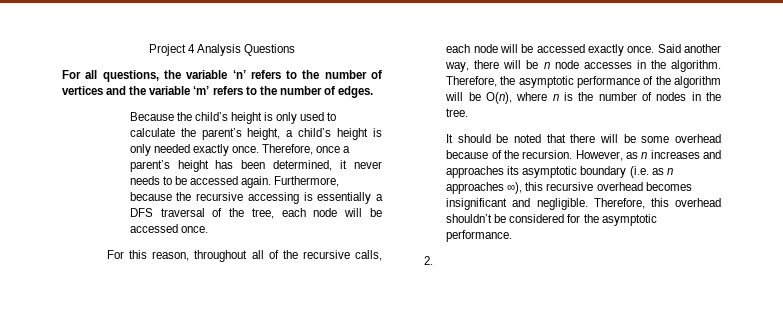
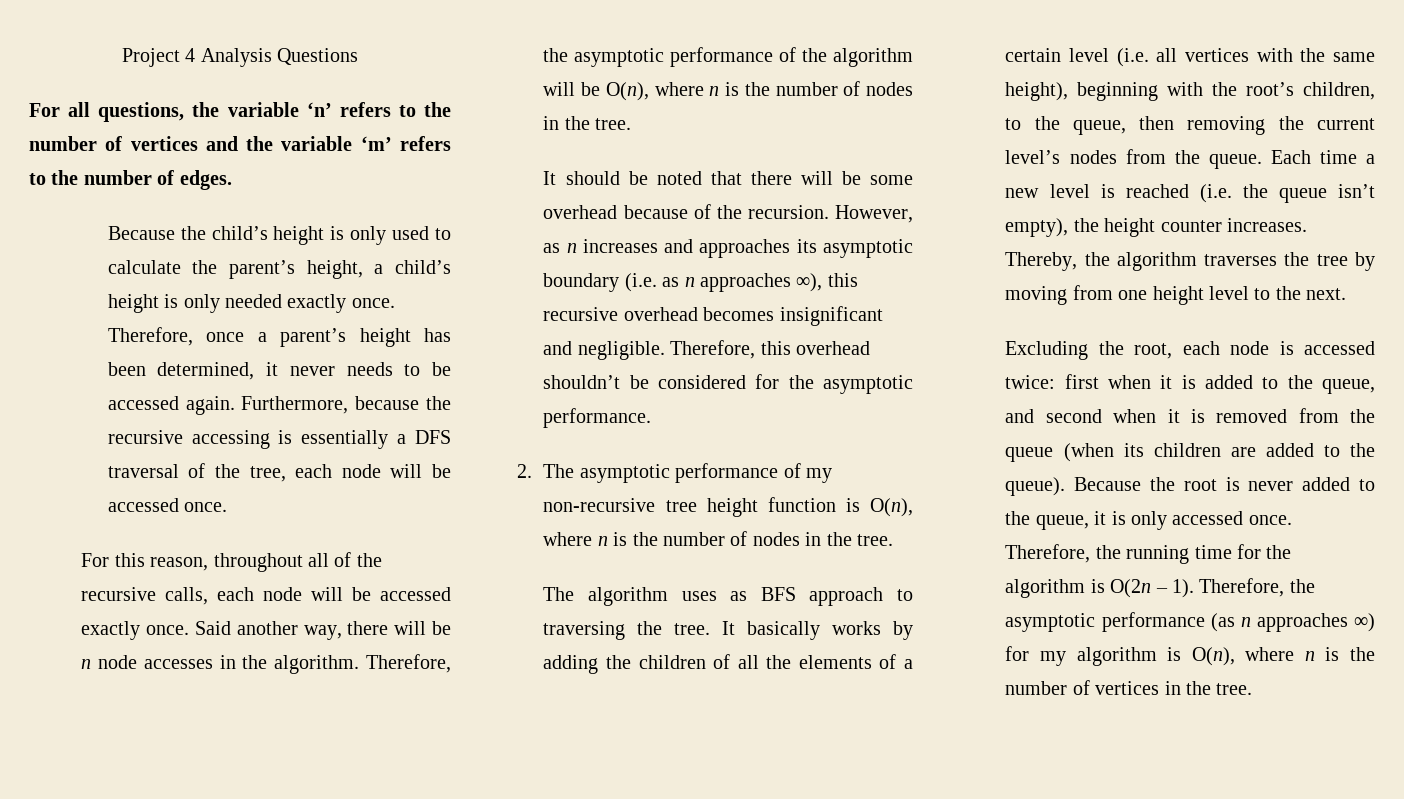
- 2.
+ 2. The asymptotic performance of my non-recursive tree height function is O(n), where n is the number of nodes in the tree.
+ The algorithm uses as BFS approach to traversing the tree. It basically works by adding the children of all the elements of a certain level (i.e. all vertices with the same height), beginning with the root’s children, to the queue, then removing the current level’s nodes from the queue. Each time a new level is reached (i.e. the queue isn’t empty), the height counter increases. Thereby, the algorithm traverses the tree by moving from one height level to the next.
+ Excluding the root, each node is accessed twice: first when it is added to the queue, and second when it is removed from the queue (when its children are added to the queue). Because the root is never added to the queue, it is only accessed once. Therefore, the running time for the algorithm is O(2n – 1). Therefore, the asymptotic performance (as n approaches ∞) for my algorithm is O(n), where n is the number of vertices in the tree.

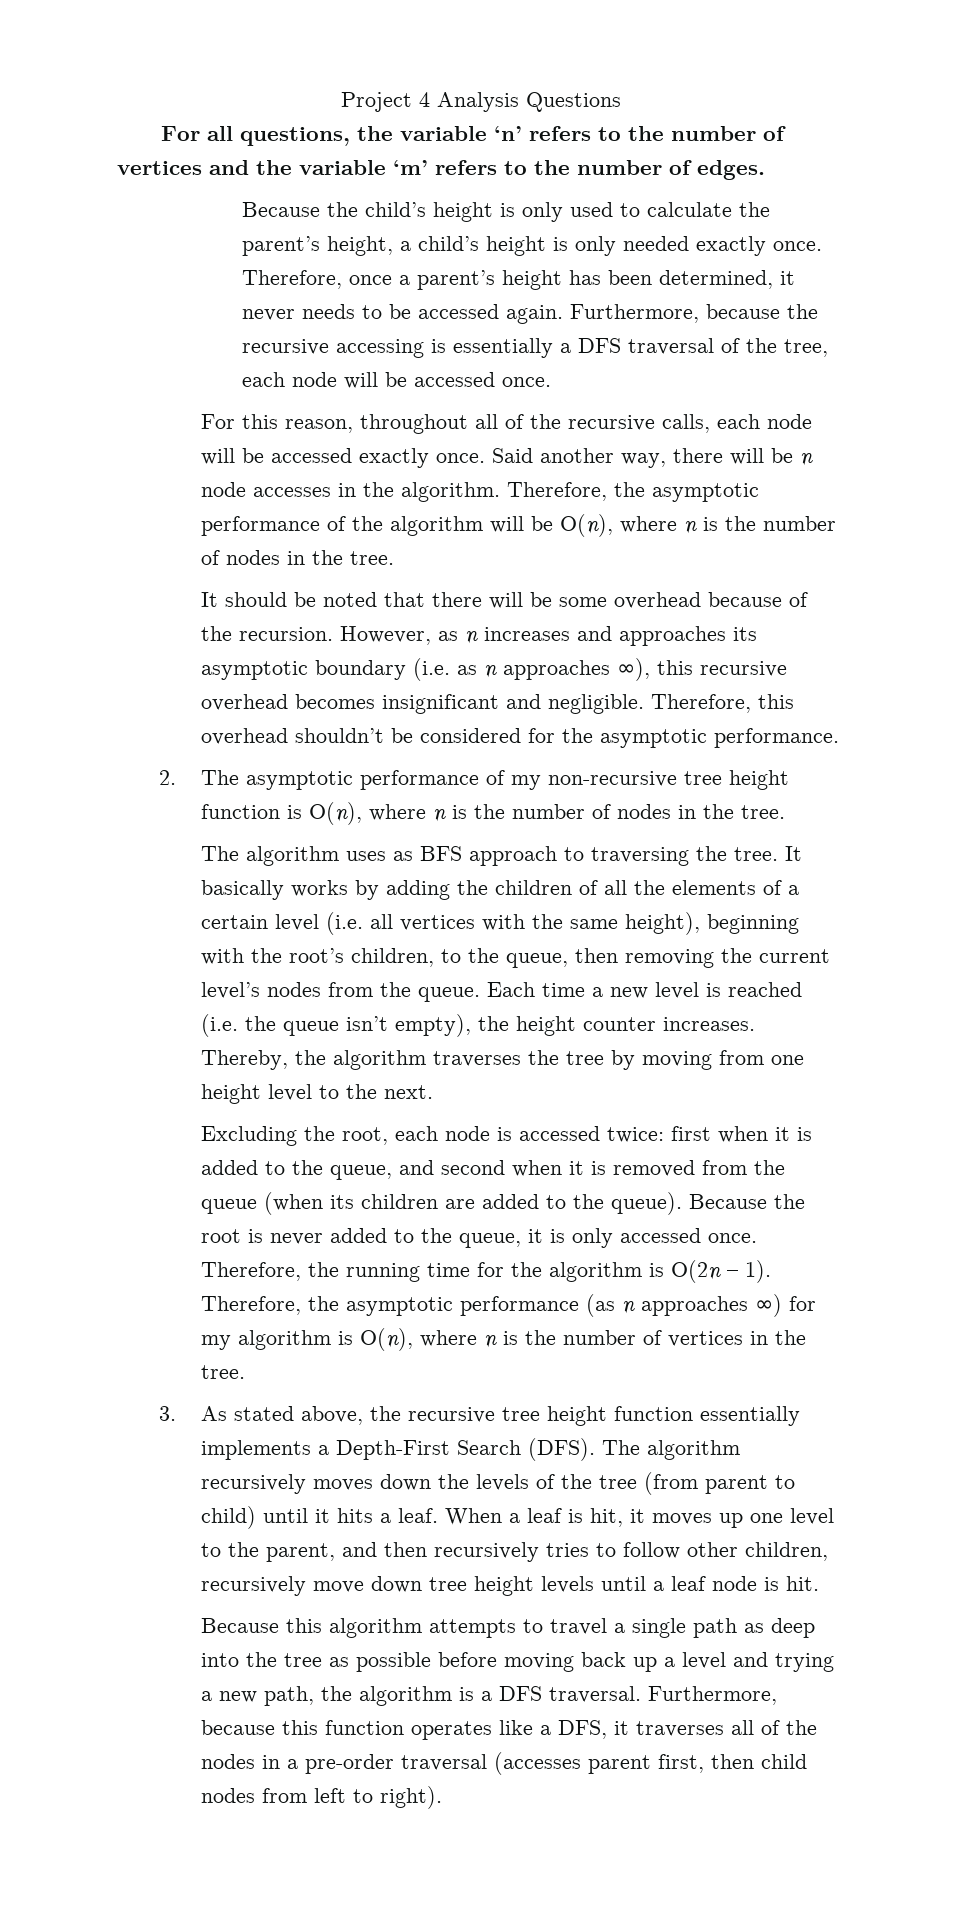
+ 3. As stated above, the recursive tree height function essentially implements a Depth-First Search (DFS). The algorithm recursively moves down the levels of the tree (from parent to child) until it hits a leaf. When a leaf is hit, it moves up one level to the parent, and then recursively tries to follow other children, recursively move down tree height levels until a leaf node is hit.
+ Because this algorithm attempts to travel a single path as deep into the tree as possible before moving back up a level and trying a new path, the algorithm is a DFS traversal. Furthermore, because this function operates like a DFS, it traverses all of the nodes in a pre-order traversal (accesses parent first, then child nodes from left to right).

